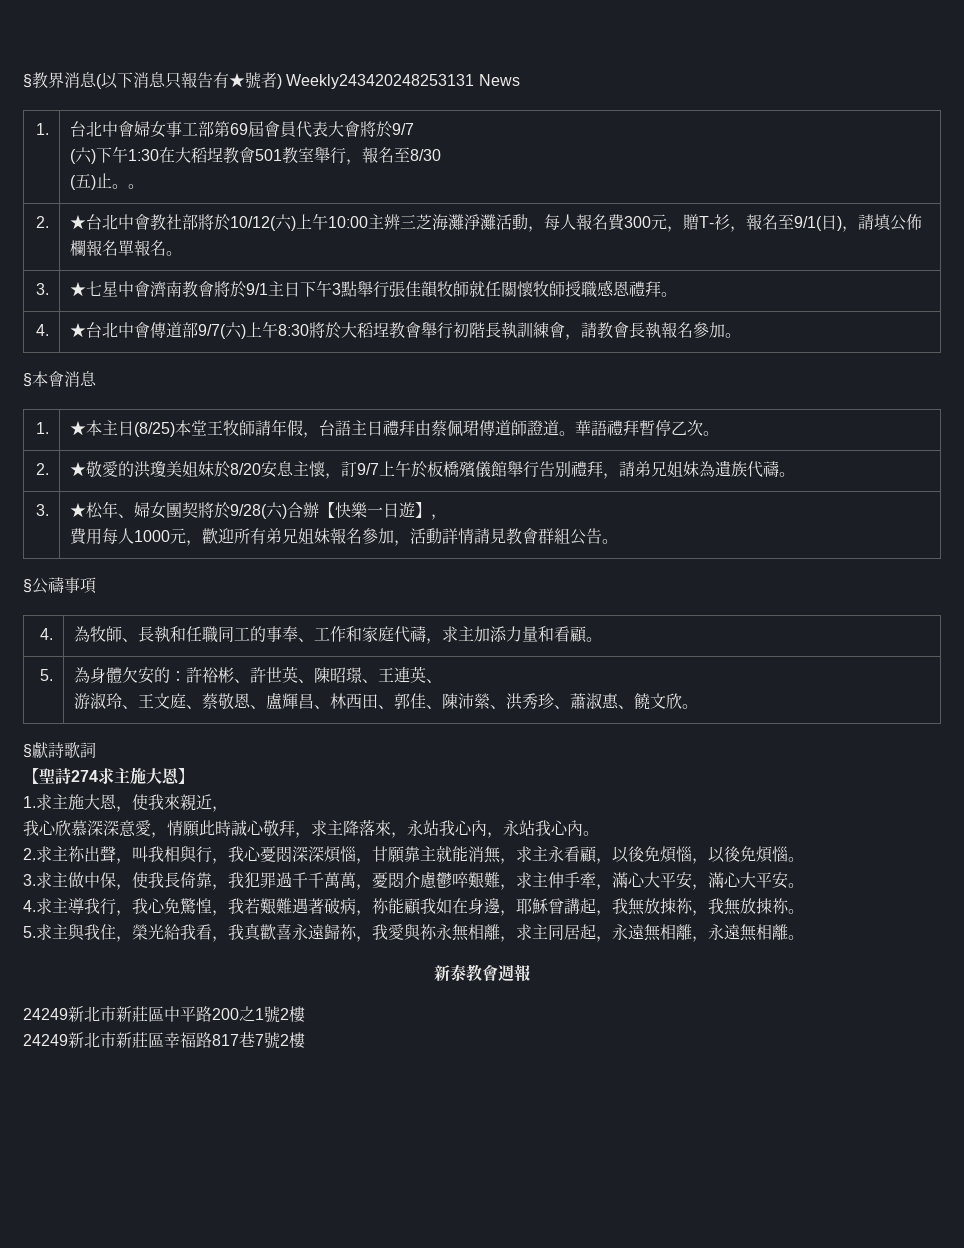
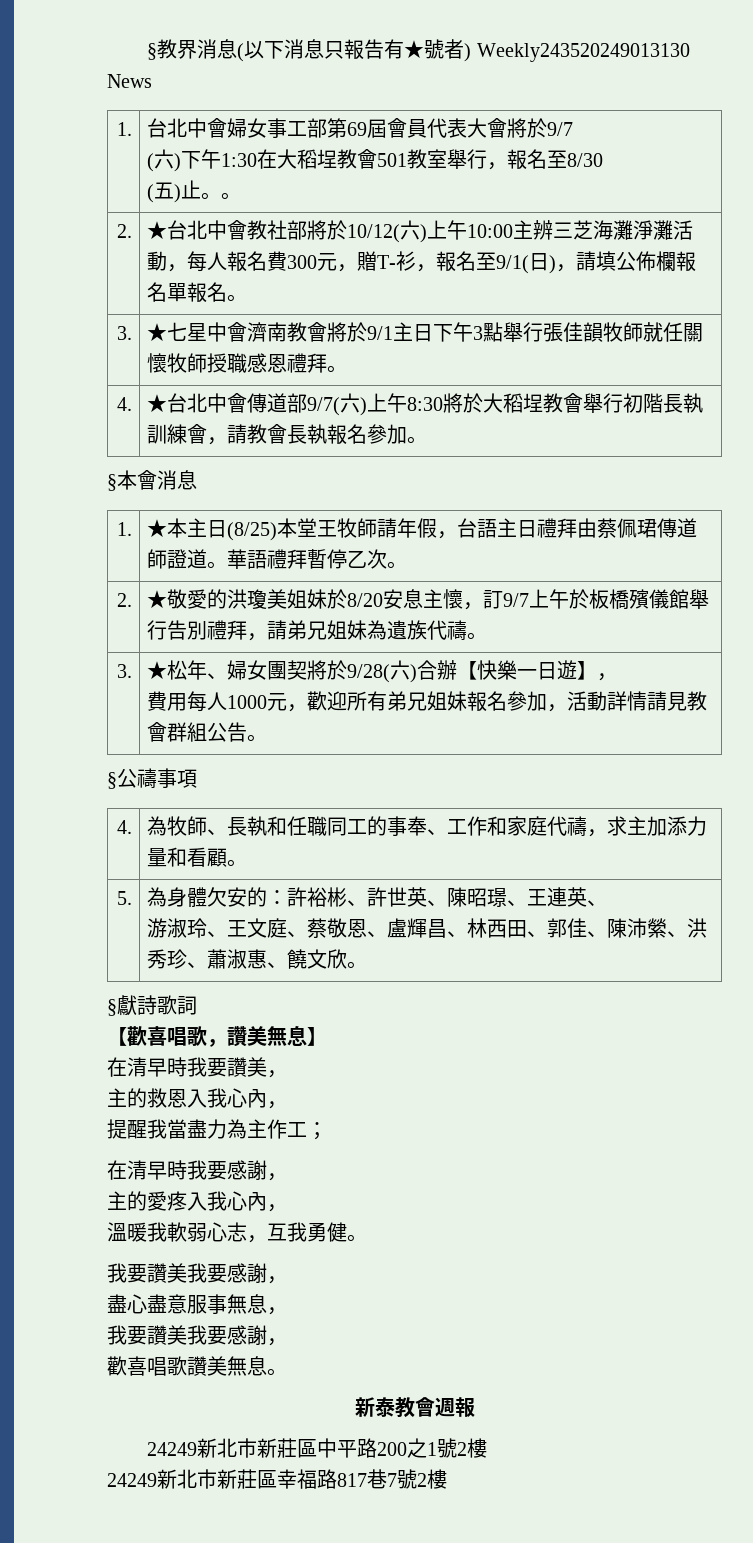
- §教界消息(以下消息只報告有★號者) Weekly243420248253131 News
+ §教界消息(以下消息只報告有★號者) Weekly243520249013130 News
- 【聖詩274求主施大恩】
- 1.求主施大恩，使我來親近，
- 我心欣慕深深意愛，情願此時誠心敬拜，求主降落來，永站我心內，永站我心內。
- 2.求主祢出聲，叫我相與行，我心憂悶深深煩惱，甘願靠主就能消無，求主永看顧，以後免煩惱，以後免煩惱。
- 3.求主做中保，使我長倚靠，我犯罪過千千萬萬，憂悶介慮鬱啐艱難，求主伸手牽，滿心大平安，滿心大平安。
- 4.求主導我行，我心免驚惶，我若艱難遇著破病，祢能顧我如在身邊，耶穌曾講起，我無放拺祢，我無放拺祢。
- 5.求主與我住，榮光給我看，我真歡喜永遠歸祢，我愛與祢永無相離，求主同居起，永遠無相離，永遠無相離。
+ 【歡喜唱歌，讚美無息】
+ 在清早時我要讚美，
+ 主的救恩入我心內，
+ 提醒我當盡力為主作工；
+ 在清早時我要感謝，
+ 主的愛疼入我心內，
+ 溫暖我軟弱心志，互我勇健。
+ 我要讚美我要感謝，
+ 盡心盡意服事無息，
+ 我要讚美我要感謝，
+ 歡喜唱歌讚美無息。

